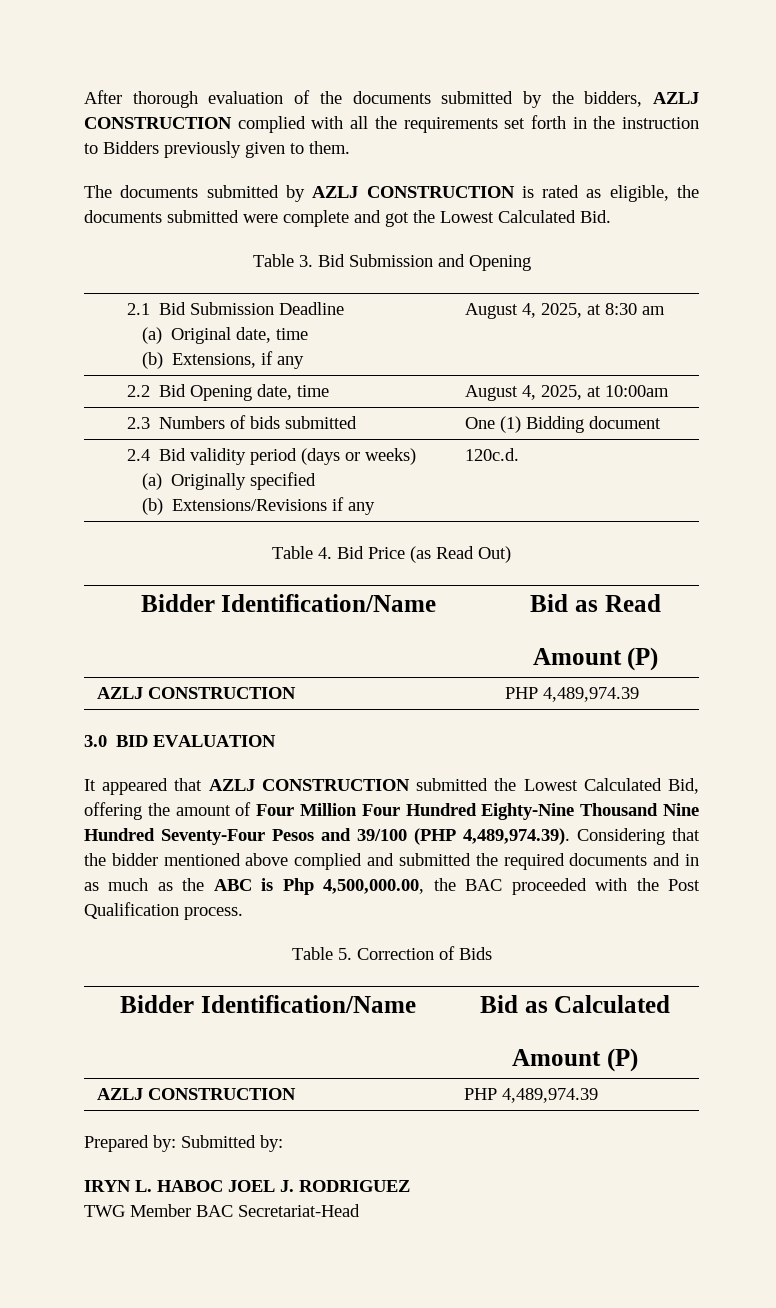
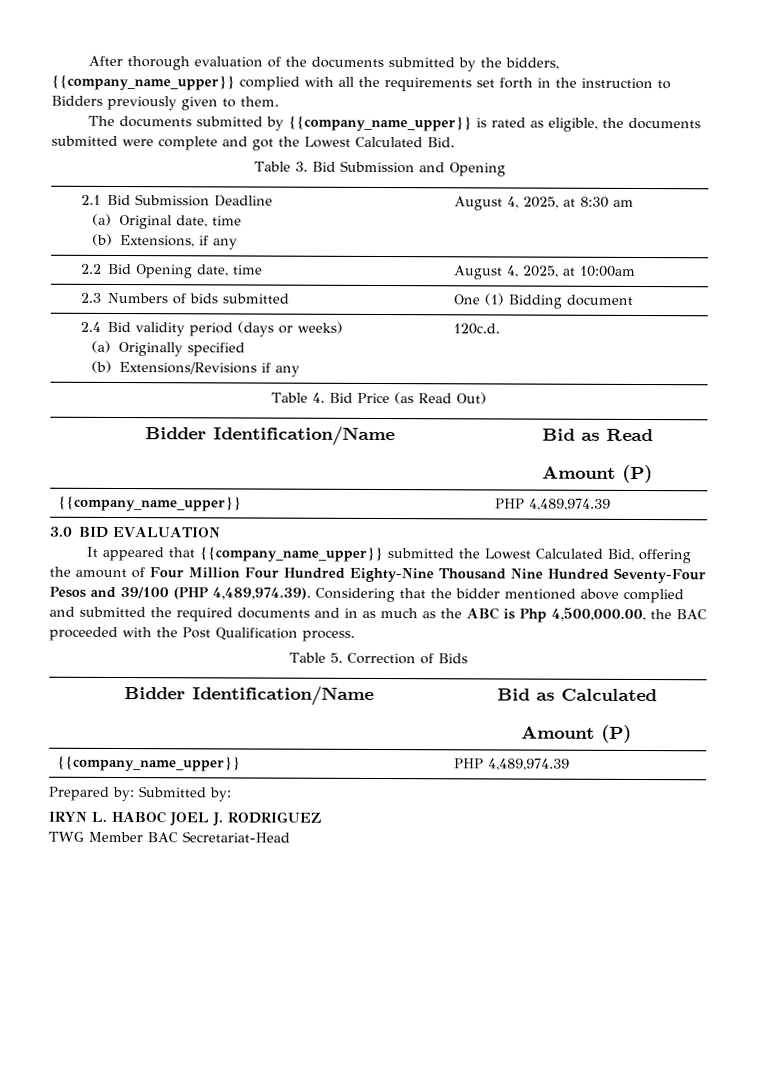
- After thorough evaluation of the documents submitted by the bidders, AZLJ CONSTRUCTION complied with all the requirements set forth in the instruction to Bidders previously given to them.
+ After thorough evaluation of the documents submitted by the bidders, {{company_name_upper}} complied with all the requirements set forth in the instruction to Bidders previously given to them.
- The documents submitted by AZLJ CONSTRUCTION is rated as eligible, the documents submitted were complete and got the Lowest Calculated Bid.
+ The documents submitted by {{company_name_upper}} is rated as eligible, the documents submitted were complete and got the Lowest Calculated Bid.
  Bidder Identification/Name | Bid as Read
  Amount (P)
- AZLJ CONSTRUCTION | PHP 4,489,974.39
+ {{company_name_upper}} | PHP 4,489,974.39
- It appeared that AZLJ CONSTRUCTION submitted the Lowest Calculated Bid, offering the amount of Four Million Four Hundred Eighty-Nine Thousand Nine Hundred Seventy-Four Pesos and 39/100 (PHP 4,489,974.39). Considering that the bidder mentioned above complied and submitted the required documents and in as much as the ABC is Php 4,500,000.00, the BAC proceeded with the Post Qualification process.
+ It appeared that {{company_name_upper}} submitted the Lowest Calculated Bid, offering the amount of Four Million Four Hundred Eighty-Nine Thousand Nine Hundred Seventy-Four Pesos and 39/100 (PHP 4,489,974.39). Considering that the bidder mentioned above complied and submitted the required documents and in as much as the ABC is Php 4,500,000.00, the BAC proceeded with the Post Qualification process.
  Bidder Identification/Name | Bid as Calculated
  Amount (P)
- AZLJ CONSTRUCTION | PHP 4,489,974.39
+ {{company_name_upper}} | PHP 4,489,974.39

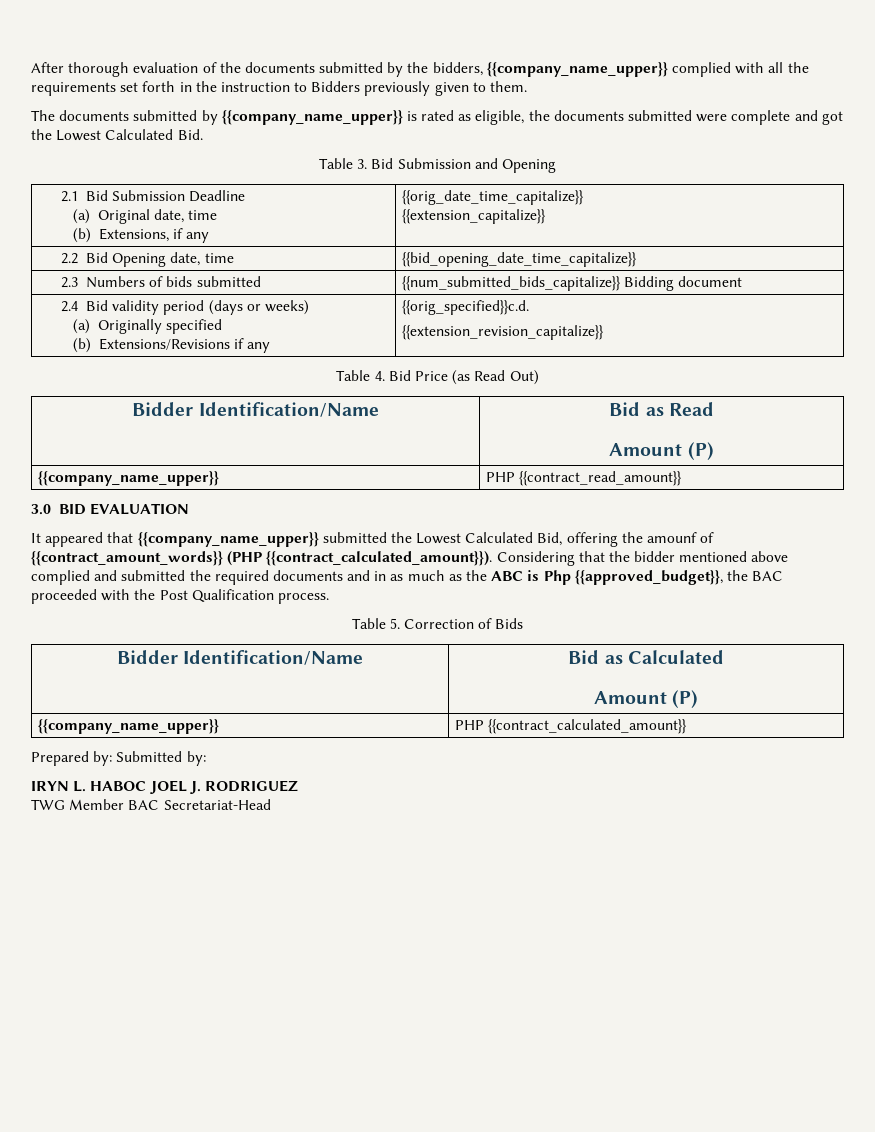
  2.1 Bid Submission Deadline
  (a) Original date, time
- (b) Extensions, if any | August 4, 2025, at 8:30 am
+ (b) Extensions, if any | {{orig_date_time_capitalize}}
+ {{extension_capitalize}}
- 2.2 Bid Opening date, time | August 4, 2025, at 10:00am
+ 2.2 Bid Opening date, time | {{bid_opening_date_time_capitalize}}
- 2.3 Numbers of bids submitted | One (1) Bidding document
+ 2.3 Numbers of bids submitted | {{num_submitted_bids_capitalize}} Bidding document
  2.4 Bid validity period (days or weeks)
  (a) Originally specified
- (b) Extensions/Revisions if any | 120c.d.
+ (b) Extensions/Revisions if any | {{orig_specified}}c.d.
+ {{extension_revision_capitalize}}
  Bidder Identification/Name | Bid as Read
  Amount (P)
- {{company_name_upper}} | PHP 4,489,974.39
+ {{company_name_upper}} | PHP {{contract_read_amount}}
- It appeared that {{company_name_upper}} submitted the Lowest Calculated Bid, offering the amount of Four Million Four Hundred Eighty-Nine Thousand Nine Hundred Seventy-Four Pesos and 39/100 (PHP 4,489,974.39). Considering that the bidder mentioned above complied and submitted the required documents and in as much as the ABC is Php 4,500,000.00, the BAC proceeded with the Post Qualification process.
+ It appeared that {{company_name_upper}} submitted the Lowest Calculated Bid, offering the amounf of {{contract_amount_words}} (PHP {{contract_calculated_amount}}). Considering that the bidder mentioned above complied and submitted the required documents and in as much as the ABC is Php {{approved_budget}}, the BAC proceeded with the Post Qualification process.
  Bidder Identification/Name | Bid as Calculated
  Amount (P)
- {{company_name_upper}} | PHP 4,489,974.39
+ {{company_name_upper}} | PHP {{contract_calculated_amount}}

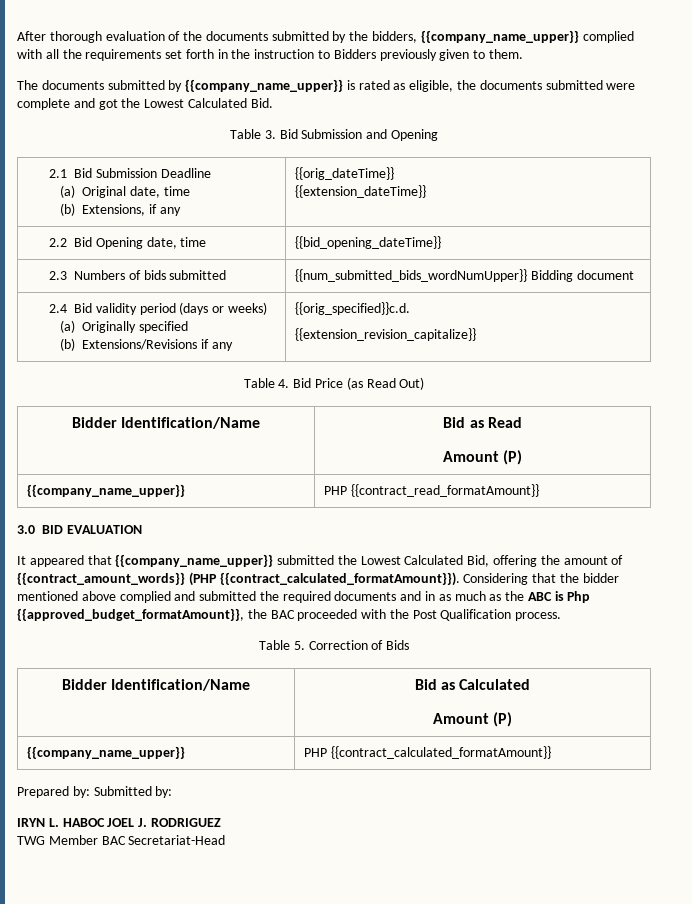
  2.1 Bid Submission Deadline
  (a) Original date, time
- (b) Extensions, if any | {{orig_date_time_capitalize}}
- {{extension_capitalize}}
+ (b) Extensions, if any | {{orig_dateTime}}
+ {{extension_dateTime}}
- 2.2 Bid Opening date, time | {{bid_opening_date_time_capitalize}}
+ 2.2 Bid Opening date, time | {{bid_opening_dateTime}}
- 2.3 Numbers of bids submitted | {{num_submitted_bids_capitalize}} Bidding document
+ 2.3 Numbers of bids submitted | {{num_submitted_bids_wordNumUpper}} Bidding document
- {{company_name_upper}} | PHP {{contract_read_amount}}
+ {{company_name_upper}} | PHP {{contract_read_formatAmount}}
- It appeared that {{company_name_upper}} submitted the Lowest Calculated Bid, offering the amounf of {{contract_amount_words}} (PHP {{contract_calculated_amount}}).
+ It appeared that {{company_name_upper}} submitted the Lowest Calculated Bid, offering the amount of {{contract_amount_words}} (PHP {{contract_calculated_formatAmount}}).
- Considering that the bidder mentioned above complied and submitted the required documents and in as much as the ABC is Php {{approved_budget}}, the BAC proceeded with the Post Qualification process.
+ Considering that the bidder mentioned above complied and submitted the required documents and in as much as the ABC is Php {{approved_budget_formatAmount}}, the BAC proceeded with the Post Qualification process.
- {{company_name_upper}} | PHP {{contract_calculated_amount}}
+ {{company_name_upper}} | PHP {{contract_calculated_formatAmount}}

